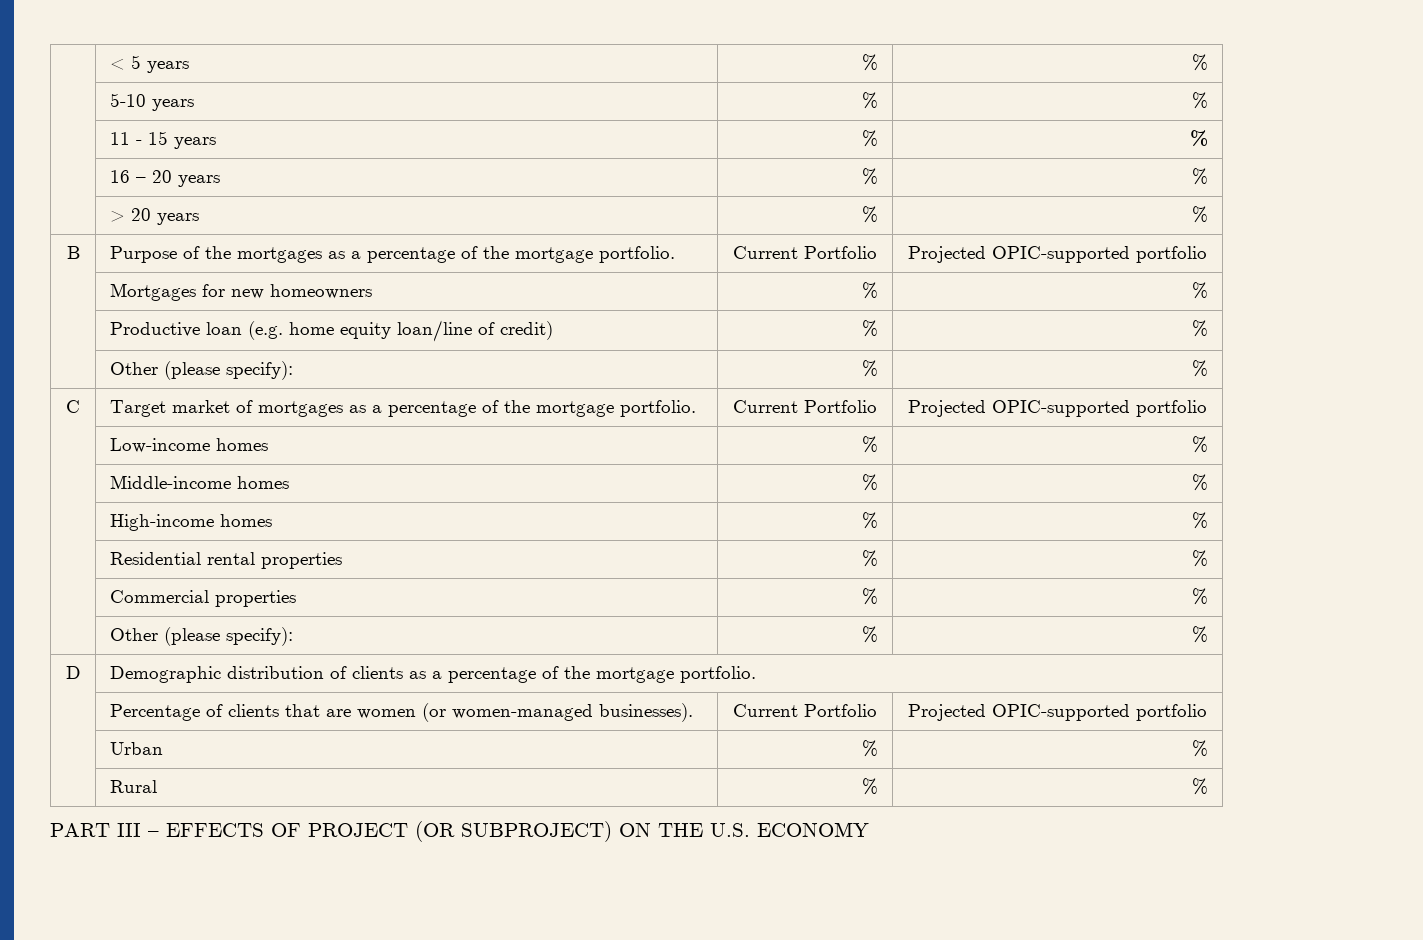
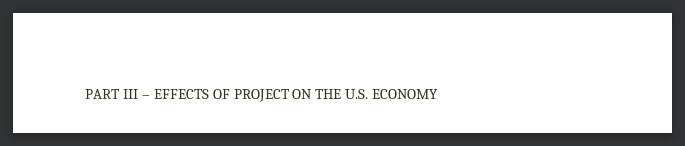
- | < 5 years | % | %
- | 5-10 years | % | %
- | 11 - 15 years | % | %
- | 16 – 20 years | % | %
- | > 20 years | % | %
- B | Purpose of the mortgages as a percentage of the mortgage portfolio. | Current Portfolio | Projected OPIC-supported portfolio
- | Mortgages for new homeowners | % | %
- | Productive loan (e.g. home equity loan/line of credit) | % | %
- | Other (please specify): | % | %
- C | Target market of mortgages as a percentage of the mortgage portfolio. | Current Portfolio | Projected OPIC-supported portfolio
- | Low-income homes | % | %
- | Middle-income homes | % | %
- | High-income homes | % | %
- | Residential rental properties | % | %
- | Commercial properties | % | %
- | Other (please specify): | % | %
- D | Demographic distribution of clients as a percentage of the mortgage portfolio.
- | Percentage of clients that are women (or women-managed businesses). | Current Portfolio | Projected OPIC-supported portfolio
- | Urban | % | %
- | Rural | % | %
- PART III – EFFECTS OF PROJECT (OR SUBPROJECT) ON THE U.S. ECONOMY
+ PART III – EFFECTS OF PROJECT ON THE U.S. ECONOMY

